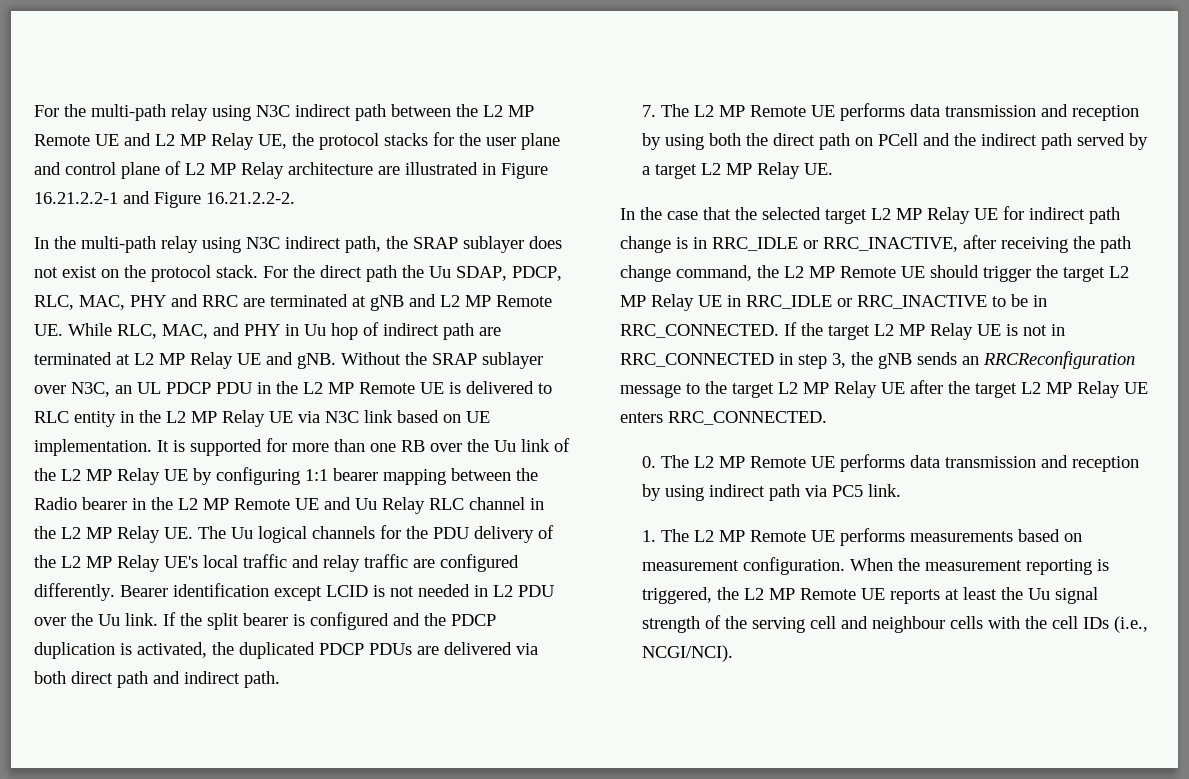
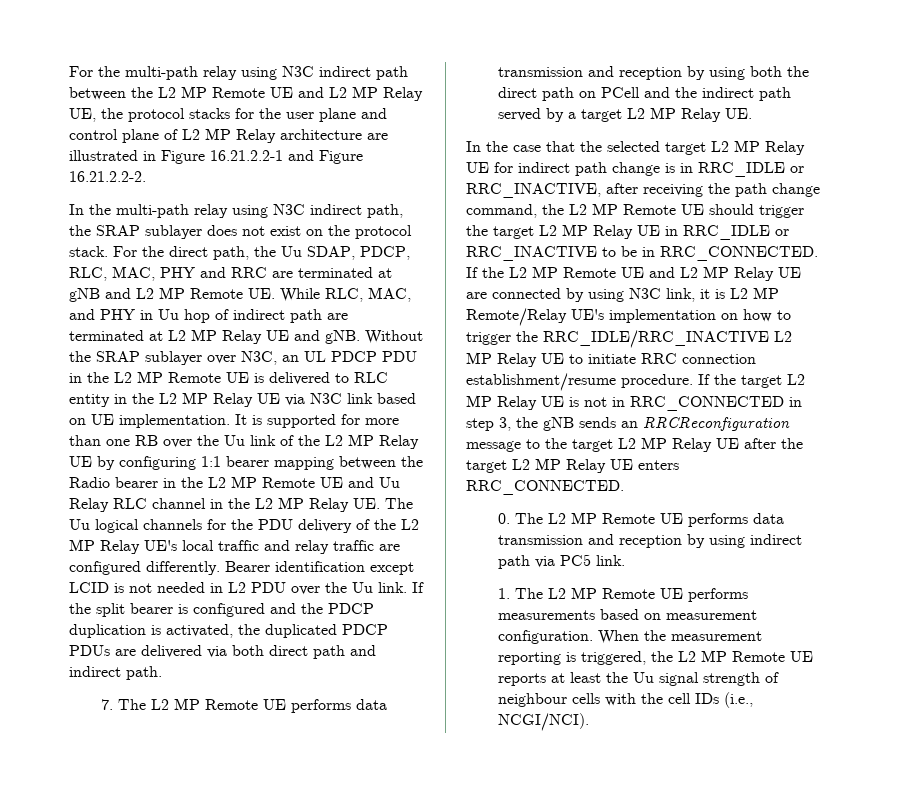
- For the direct path the Uu SDAP, PDCP, RLC, MAC, PHY and RRC are terminated at gNB and L2 MP Remote UE. While RLC, MAC, and PHY in Uu hop of indirect path are terminated at L2 MP Relay UE and gNB.
+ For the direct path, the Uu SDAP, PDCP, RLC, MAC, PHY and RRC are terminated at gNB and L2 MP Remote UE. While RLC, MAC, and PHY in Uu hop of indirect path are terminated at L2 MP Relay UE and gNB.
- If the target L2 MP Relay UE is not in RRC_CONNECTED in step 3, the gNB sends an RRCReconfiguration message to the target L2 MP Relay UE after the target L2 MP Relay UE enters RRC_CONNECTED.
+ If the L2 MP Remote UE and L2 MP Relay UE are connected by using N3C link, it is L2 MP Remote/Relay UE's implementation on how to trigger the RRC_IDLE/RRC_INACTIVE L2 MP Relay UE to initiate RRC connection establishment/resume procedure. If the target L2 MP Relay UE is not in RRC_CONNECTED in step 3, the gNB sends an RRCReconfiguration message to the target L2 MP Relay UE after the target L2 MP Relay UE enters RRC_CONNECTED.
- When the measurement reporting is triggered, the L2 MP Remote UE reports at least the Uu signal strength of the serving cell and neighbour cells with the cell IDs (i.e., NCGI/NCI).
+ When the measurement reporting is triggered, the L2 MP Remote UE reports at least the Uu signal strength of neighbour cells with the cell IDs (i.e., NCGI/NCI).

